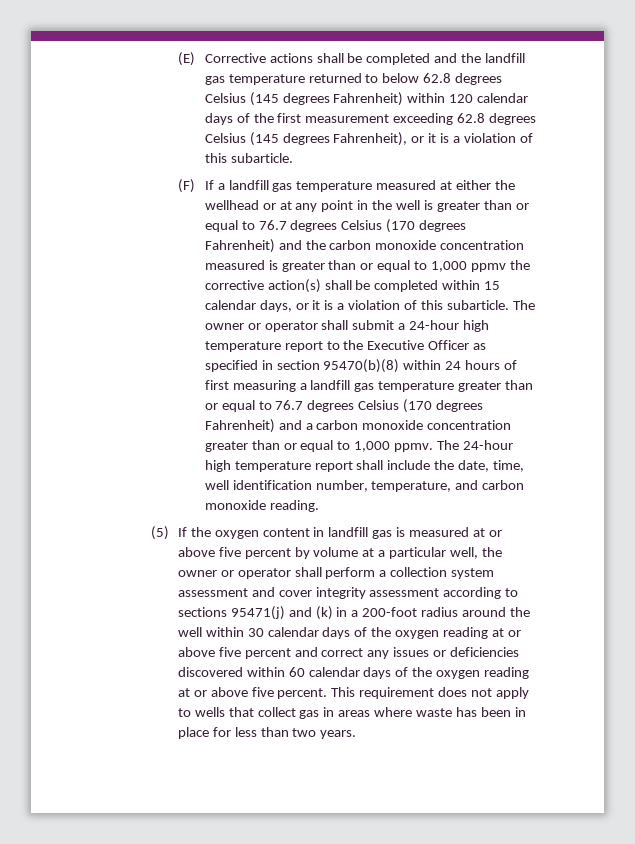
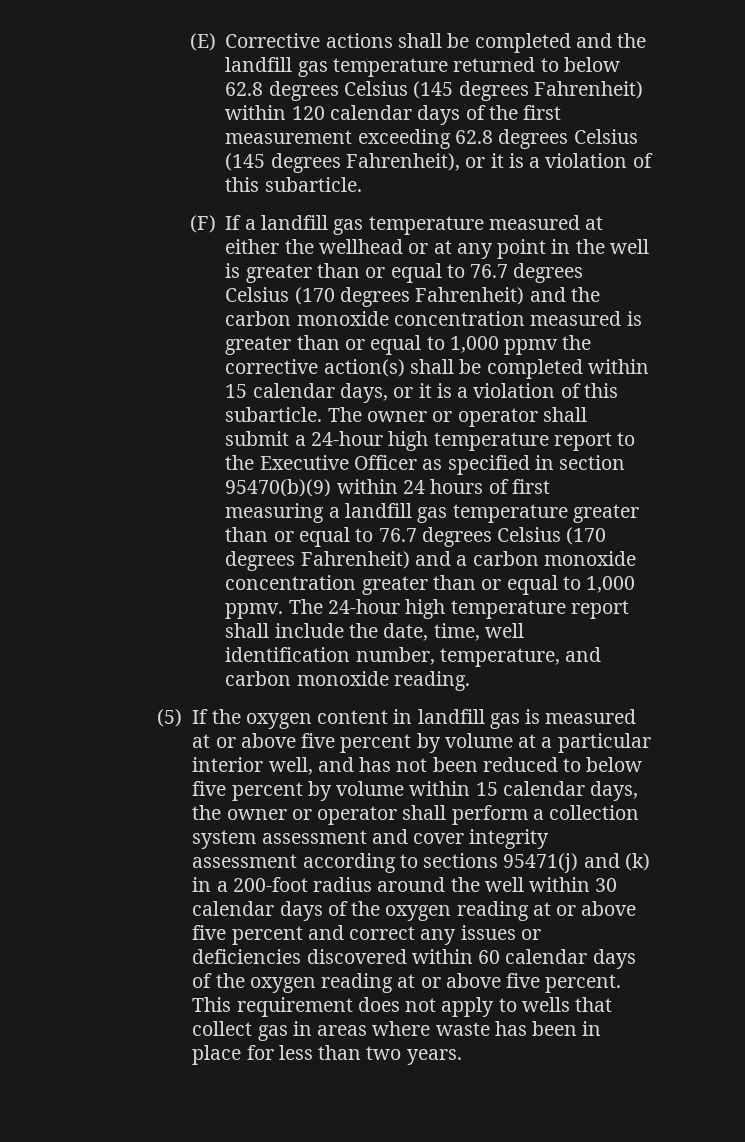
- The owner or operator shall submit a 24-hour high temperature report to the Executive Officer as specified in section 95470(b)(8) within 24 hours of first measuring a landfill gas temperature greater than or equal to 76.7 degrees Celsius (170 degrees Fahrenheit) and a carbon monoxide concentration greater than or equal to 1,000 ppmv.
+ The owner or operator shall submit a 24-hour high temperature report to the Executive Officer as specified in section 95470(b)(9) within 24 hours of first measuring a landfill gas temperature greater than or equal to 76.7 degrees Celsius (170 degrees Fahrenheit) and a carbon monoxide concentration greater than or equal to 1,000 ppmv.
- (5) If the oxygen content in landfill gas is measured at or above five percent by volume at a particular well, the owner or operator shall perform a collection system assessment and cover integrity assessment according to sections 95471(j) and (k) in a 200-foot radius around the well within 30 calendar days of the oxygen reading at or above five percent and correct any issues or deficiencies discovered within 60 calendar days of the oxygen reading at or above five percent.
+ (5) If the oxygen content in landfill gas is measured at or above five percent by volume at a particular interior well, and has not been reduced to below five percent by volume within 15 calendar days, the owner or operator shall perform a collection system assessment and cover integrity assessment according to sections 95471(j) and (k) in a 200-foot radius around the well within 30 calendar days of the oxygen reading at or above five percent and correct any issues or deficiencies discovered within 60 calendar days of the oxygen reading at or above five percent.

